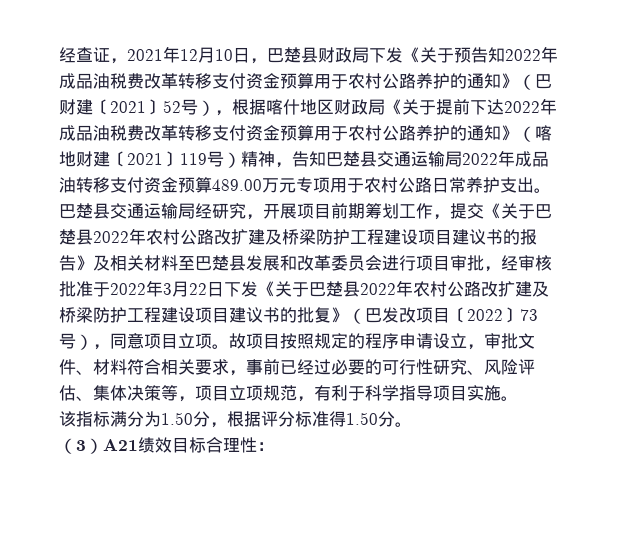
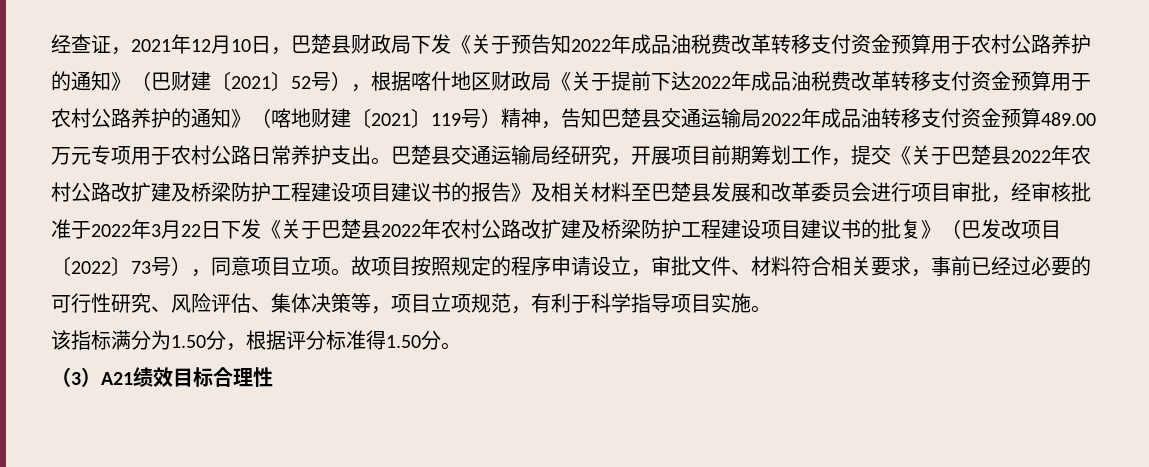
- （3）A21绩效目标合理性：
+ （3）A21绩效目标合理性

